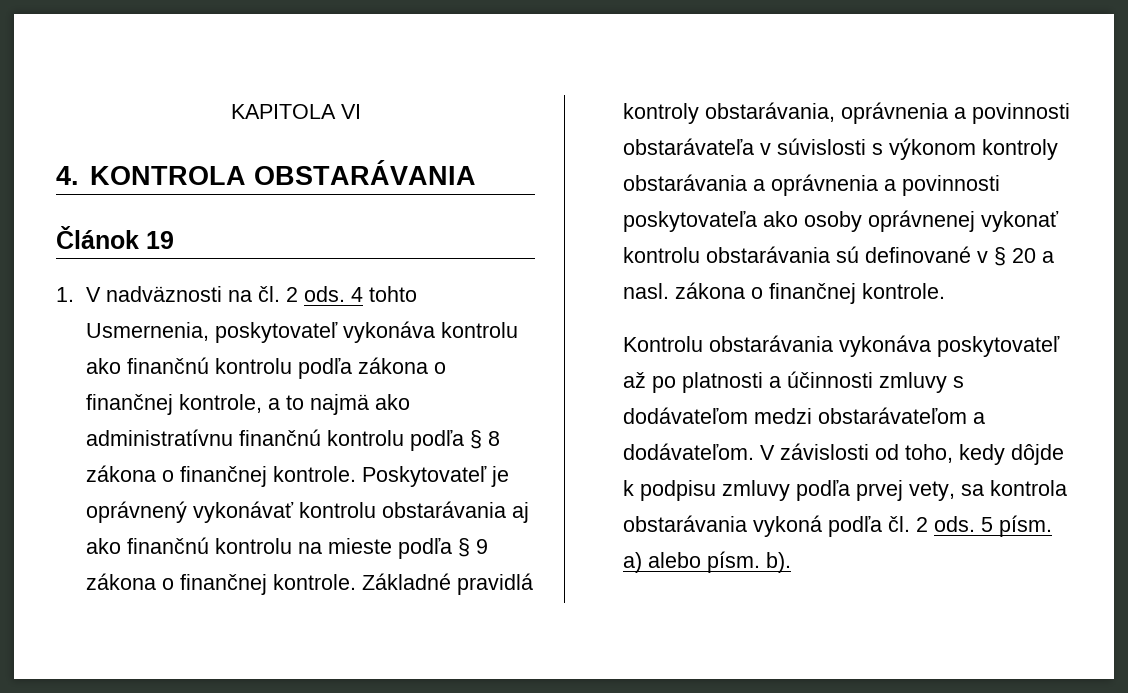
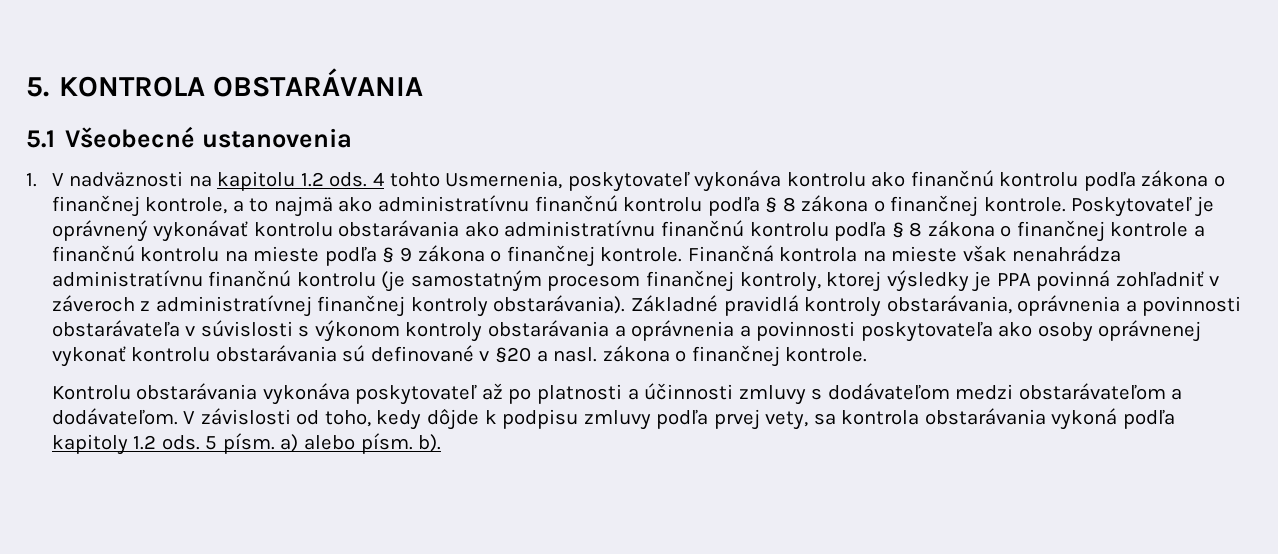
- KAPITOLA VI
- 4. KONTROLA OBSTARÁVANIA
+ 5. KONTROLA OBSTARÁVANIA
- Článok 19
+ 5.1 Všeobecné ustanovenia
- 1. V nadväznosti na čl. 2 ods.
+ 1. V nadväznosti na kapitolu 1.2 ods.
- Poskytovateľ je oprávnený vykonávať kontrolu obstarávania aj ako finančnú kontrolu na mieste podľa § 9 zákona o finančnej kontrole.
+ Poskytovateľ je oprávnený vykonávať kontrolu obstarávania ako administratívnu finančnú kontrolu podľa § 8 zákona o finančnej kontrole a finančnú kontrolu na mieste podľa § 9 zákona o finančnej kontrole.
+ Finančná kontrola na mieste však nenahrádza administratívnu finančnú kontrolu (je samostatným procesom finančnej kontroly, ktorej výsledky je PPA povinná zohľadniť v záveroch z administratívnej finančnej kontroly obstarávania).
- Základné pravidlá kontroly obstarávania, oprávnenia a povinnosti obstarávateľa v súvislosti s výkonom kontroly obstarávania a oprávnenia a povinnosti poskytovateľa ako osoby oprávnenej vykonať kontrolu obstarávania sú definované v § 20 a nasl. zákona o finančnej kontrole.
+ Základné pravidlá kontroly obstarávania, oprávnenia a povinnosti obstarávateľa v súvislosti s výkonom kontroly obstarávania a oprávnenia a povinnosti poskytovateľa ako osoby oprávnenej vykonať kontrolu obstarávania sú definované v §20 a nasl. zákona o finančnej kontrole.
- V závislosti od toho, kedy dôjde k podpisu zmluvy podľa prvej vety, sa kontrola obstarávania vykoná podľa čl. 2 ods.
+ V závislosti od toho, kedy dôjde k podpisu zmluvy podľa prvej vety, sa kontrola obstarávania vykoná podľa kapitoly 1.2 ods.

